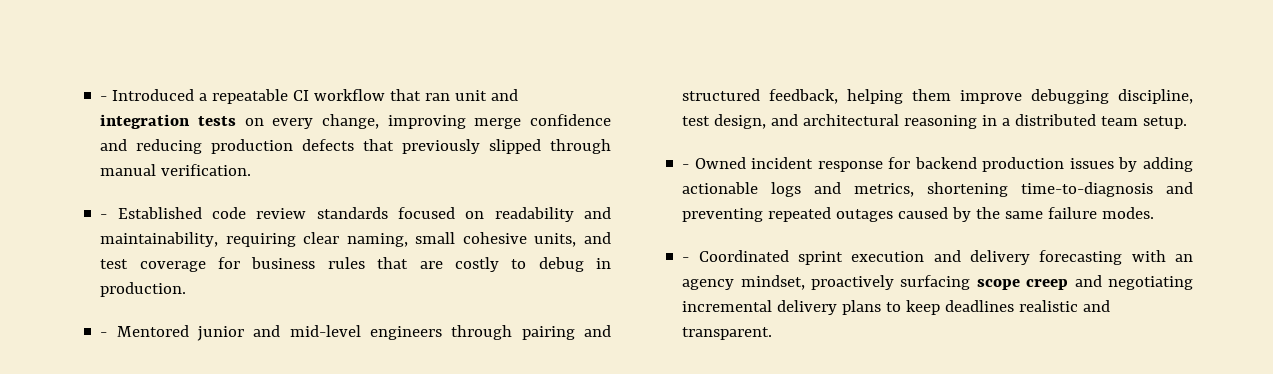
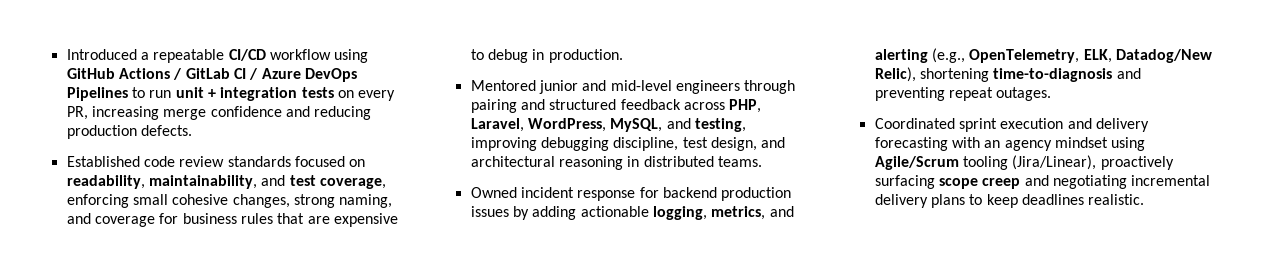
- - Introduced a repeatable CI workflow that ran unit and integration tests on every change, improving merge confidence and reducing production defects that previously slipped through manual verification.
- - Established code review standards focused on readability and maintainability, requiring clear naming, small cohesive units, and test coverage for business rules that are costly to debug in production.
+ Introduced a repeatable CI/CD workflow using GitHub Actions / GitLab CI / Azure DevOps Pipelines to run unit + integration tests on every PR, increasing merge confidence and reducing production defects.
+ Established code review standards focused on readability, maintainability, and test coverage, enforcing small cohesive changes, strong naming, and coverage for business rules that are expensive to debug in production.
- - Mentored junior and mid-level engineers through pairing and structured feedback, helping them improve debugging discipline, test design, and architectural reasoning in a distributed team setup.
- - Owned incident response for backend production issues by adding actionable logs and metrics, shortening time-to-diagnosis and preventing repeated outages caused by the same failure modes.
- - Coordinated sprint execution and delivery forecasting with an agency mindset, proactively surfacing scope creep and negotiating incremental delivery plans to keep deadlines realistic and transparent.
+ Mentored junior and mid-level engineers through pairing and structured feedback across PHP, Laravel, WordPress, MySQL, and testing, improving debugging discipline, test design, and architectural reasoning in distributed teams.
+ Owned incident response for backend production issues by adding actionable logging, metrics, and alerting (e.g., OpenTelemetry, ELK, Datadog/New Relic), shortening time-to-diagnosis and preventing repeat outages.
+ Coordinated sprint execution and delivery forecasting with an agency mindset using Agile/Scrum tooling (Jira/Linear), proactively surfacing scope creep and negotiating incremental delivery plans to keep deadlines realistic.

